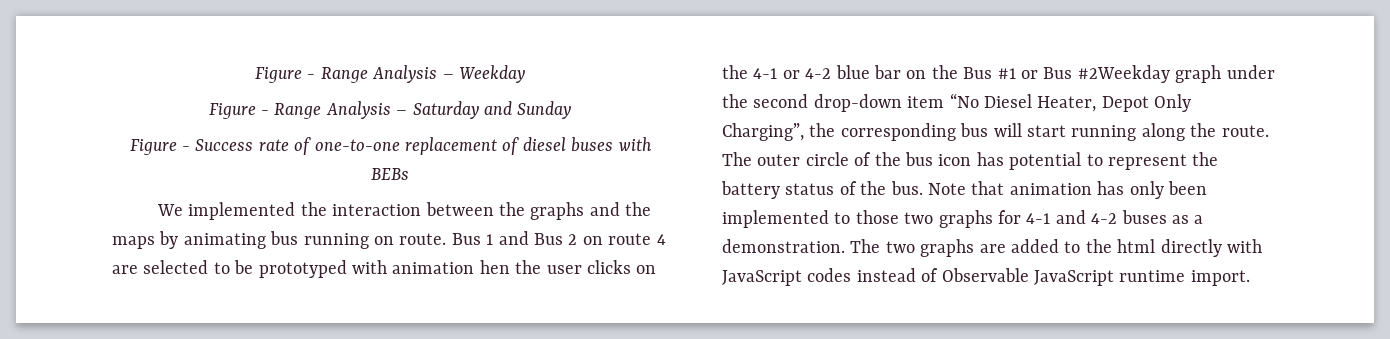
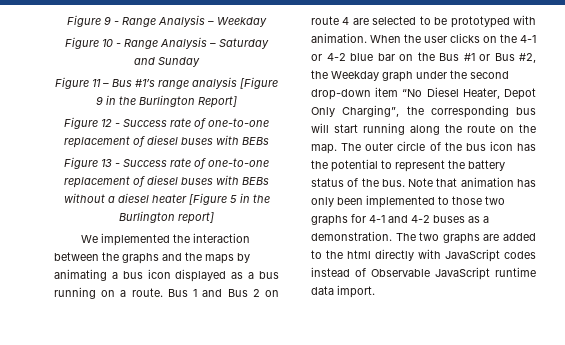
- Figure - Range Analysis – Weekday
+ Figure 9 - Range Analysis – Weekday
- Figure - Range Analysis – Saturday and Sunday
+ Figure 10 - Range Analysis – Saturday and Sunday
- Figure - Success rate of one-to-one replacement of diesel buses with BEBs
+ Figure 11 – Bus #1’s range analysis [Figure 9 in the Burlington Report]
+ Figure 12 - Success rate of one-to-one replacement of diesel buses with BEBs
+ Figure 13 - Success rate of one-to-one replacement of diesel buses with BEBs without a diesel heater [Figure 5 in the Burlington report]
- We implemented the interaction between the graphs and the maps by animating bus running on route.
+ We implemented the interaction between the graphs and the maps by animating a bus icon displayed as a bus running on a route.
- Bus 1 and Bus 2 on route 4 are selected to be prototyped with animation hen the user clicks on the 4-1 or 4-2 blue bar on the Bus #1 or Bus #2Weekday graph under the second drop-down item “No Diesel Heater, Depot Only Charging”, the corresponding bus will start running along the route.
+ Bus 1 and Bus 2 on route 4 are selected to be prototyped with animation. When the user clicks on the 4-1 or 4-2 blue bar on the Bus #1 or Bus #2, the Weekday graph under the second drop-down item “No Diesel Heater, Depot Only Charging”, the corresponding bus will start running along the route on the map.
- The outer circle of the bus icon has potential to represent the battery status of the bus.
+ The outer circle of the bus icon has the potential to represent the battery status of the bus.
- The two graphs are added to the html directly with JavaScript codes instead of Observable JavaScript runtime import.
+ The two graphs are added to the html directly with JavaScript codes instead of Observable JavaScript runtime data import.

